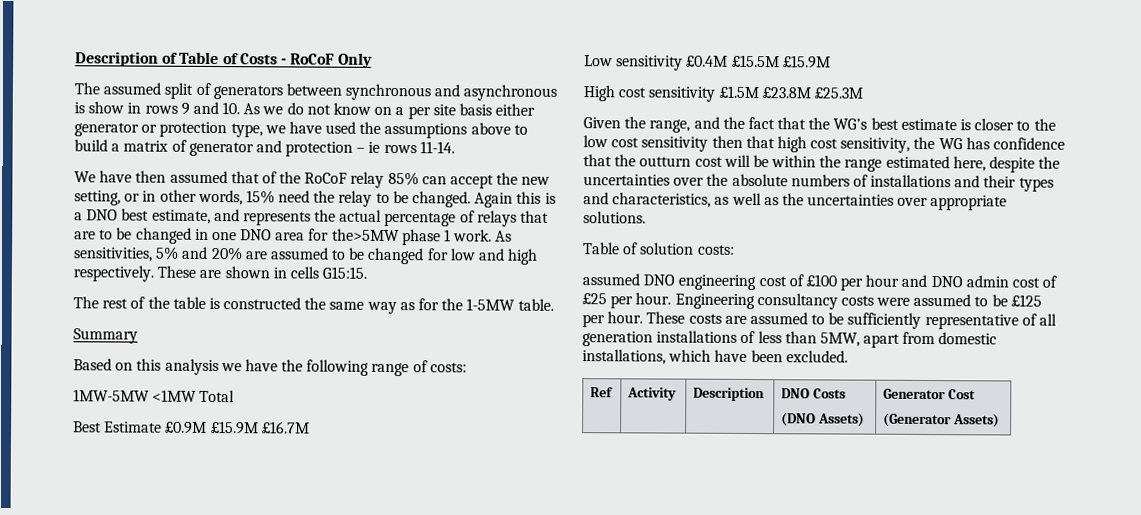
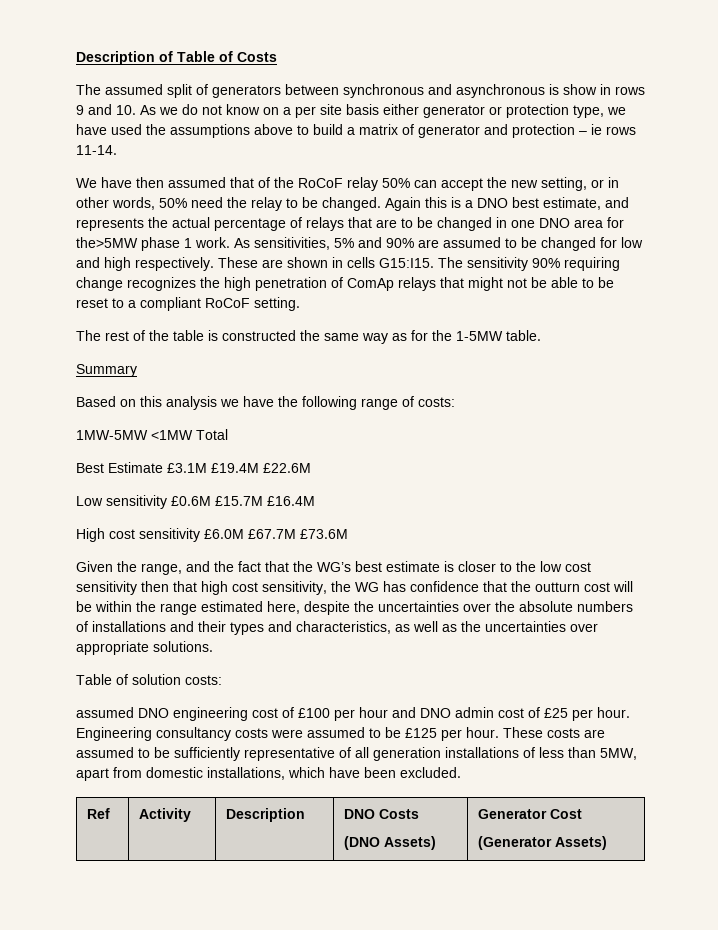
- Description of Table of Costs - RoCoF Only
+ Description of Table of Costs
- We have then assumed that of the RoCoF relay 85% can accept the new setting, or in other words, 15% need the relay to be changed.
+ We have then assumed that of the RoCoF relay 50% can accept the new setting, or in other words, 50% need the relay to be changed.
- As sensitivities, 5% and 20% are assumed to be changed for low and high respectively.
+ As sensitivities, 5% and 90% are assumed to be changed for low and high respectively.
- These are shown in cells G15:15.
+ These are shown in cells G15:I15. The sensitivity 90% requiring change recognizes the high penetration of ComAp relays that might not be able to be reset to a compliant RoCoF setting.
- Best Estimate £0.9M £15.9M £16.7M
+ Best Estimate £3.1M £19.4M £22.6M
- Low sensitivity £0.4M £15.5M £15.9M
+ Low sensitivity £0.6M £15.7M £16.4M
- High cost sensitivity £1.5M £23.8M £25.3M
+ High cost sensitivity £6.0M £67.7M £73.6M

